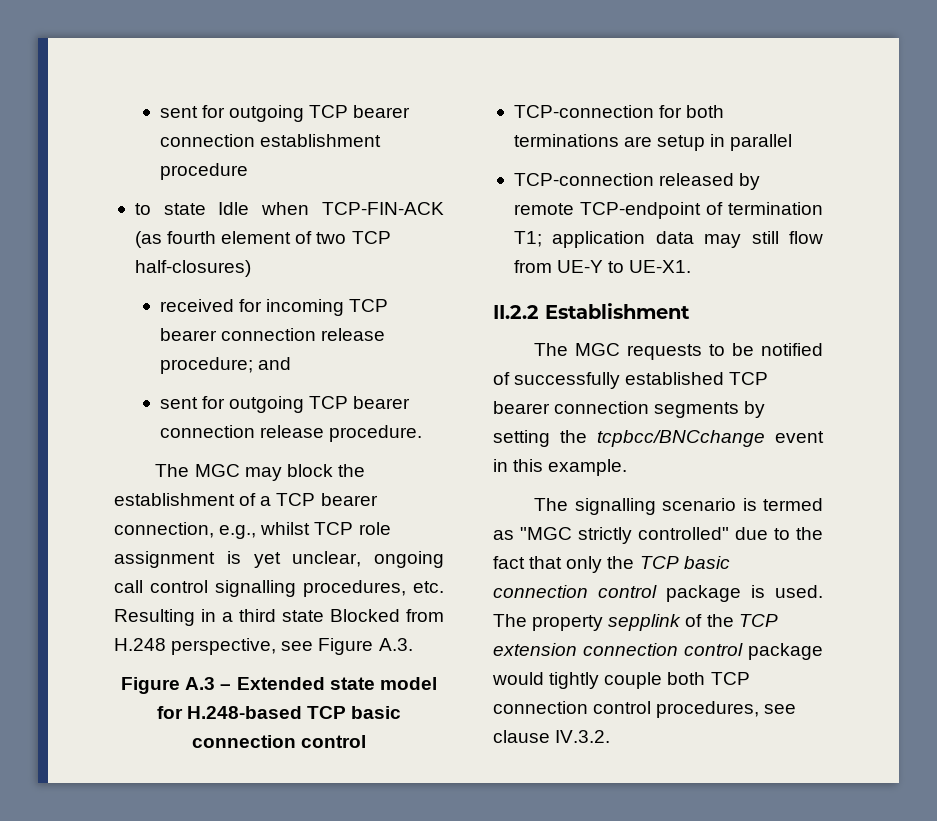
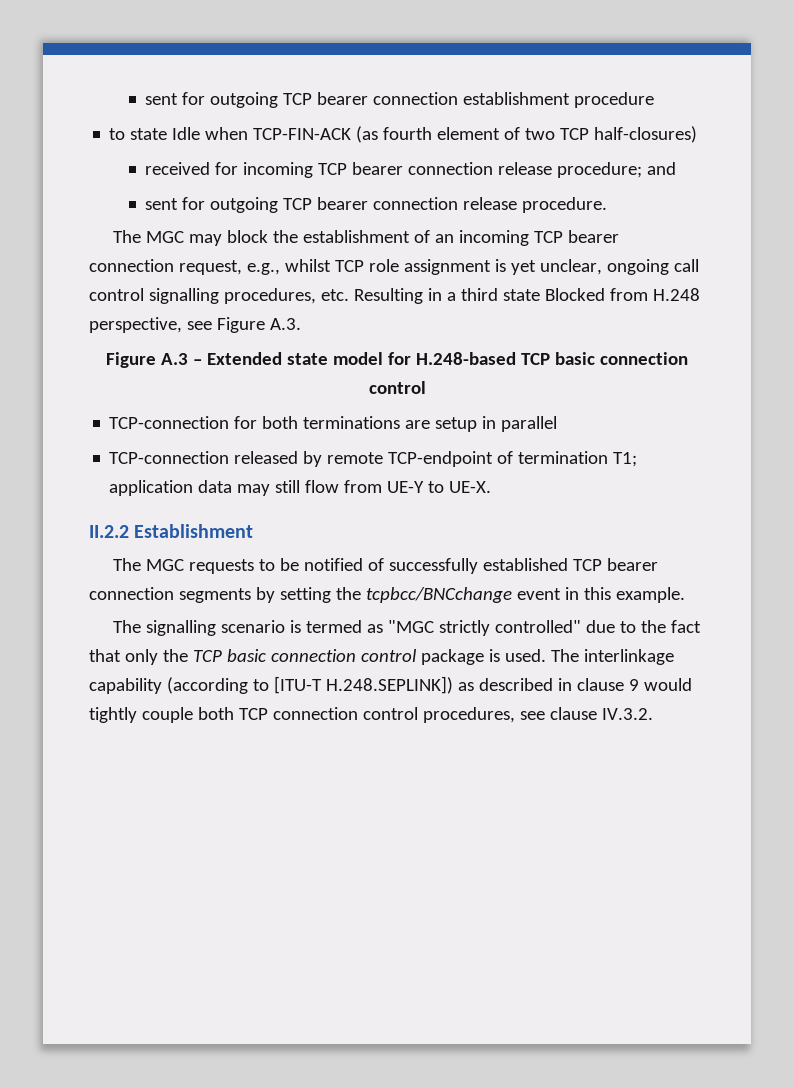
- The MGC may block the establishment of a TCP bearer connection, e.g., whilst TCP role assignment is yet unclear, ongoing call control signalling procedures, etc. Resulting in a third state Blocked from H.248 perspective, see Figure A.3.
+ The MGC may block the establishment of an incoming TCP bearer connection request, e.g., whilst TCP role assignment is yet unclear, ongoing call control signalling procedures, etc. Resulting in a third state Blocked from H.248 perspective, see Figure A.3.
- TCP-connection released by remote TCP-endpoint of termination T1; application data may still flow from UE-Y to UE-X1.
+ TCP-connection released by remote TCP-endpoint of termination T1; application data may still flow from UE-Y to UE-X.
- The property sepplink of the TCP extension connection control package would tightly couple both TCP connection control procedures, see clause IV.3.2.
+ The interlinkage capability (according to [ITU-T H.248.SEPLINK]) as described in clause 9 would tightly couple both TCP connection control procedures, see clause IV.3.2.

